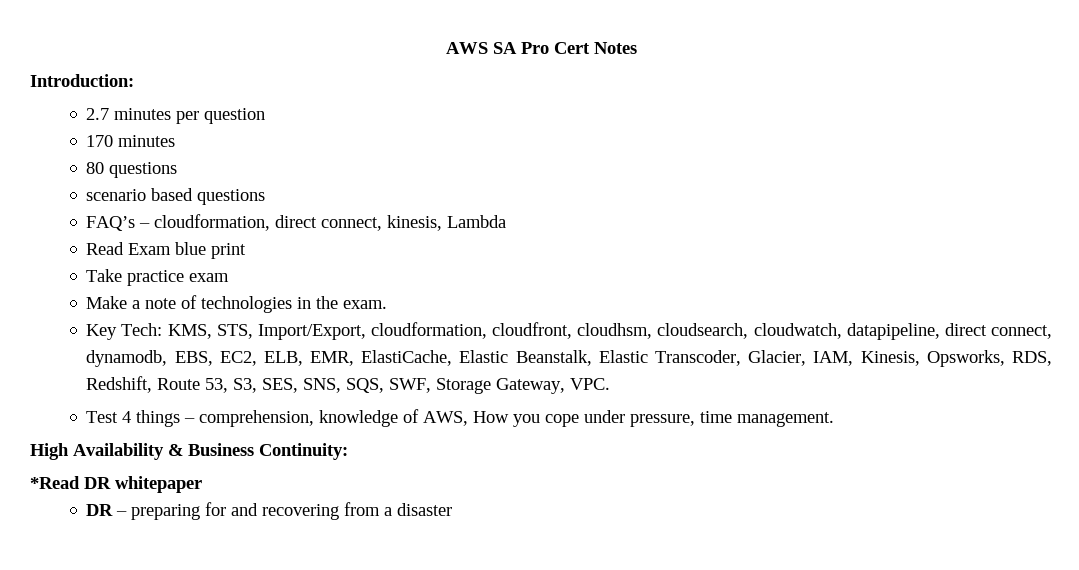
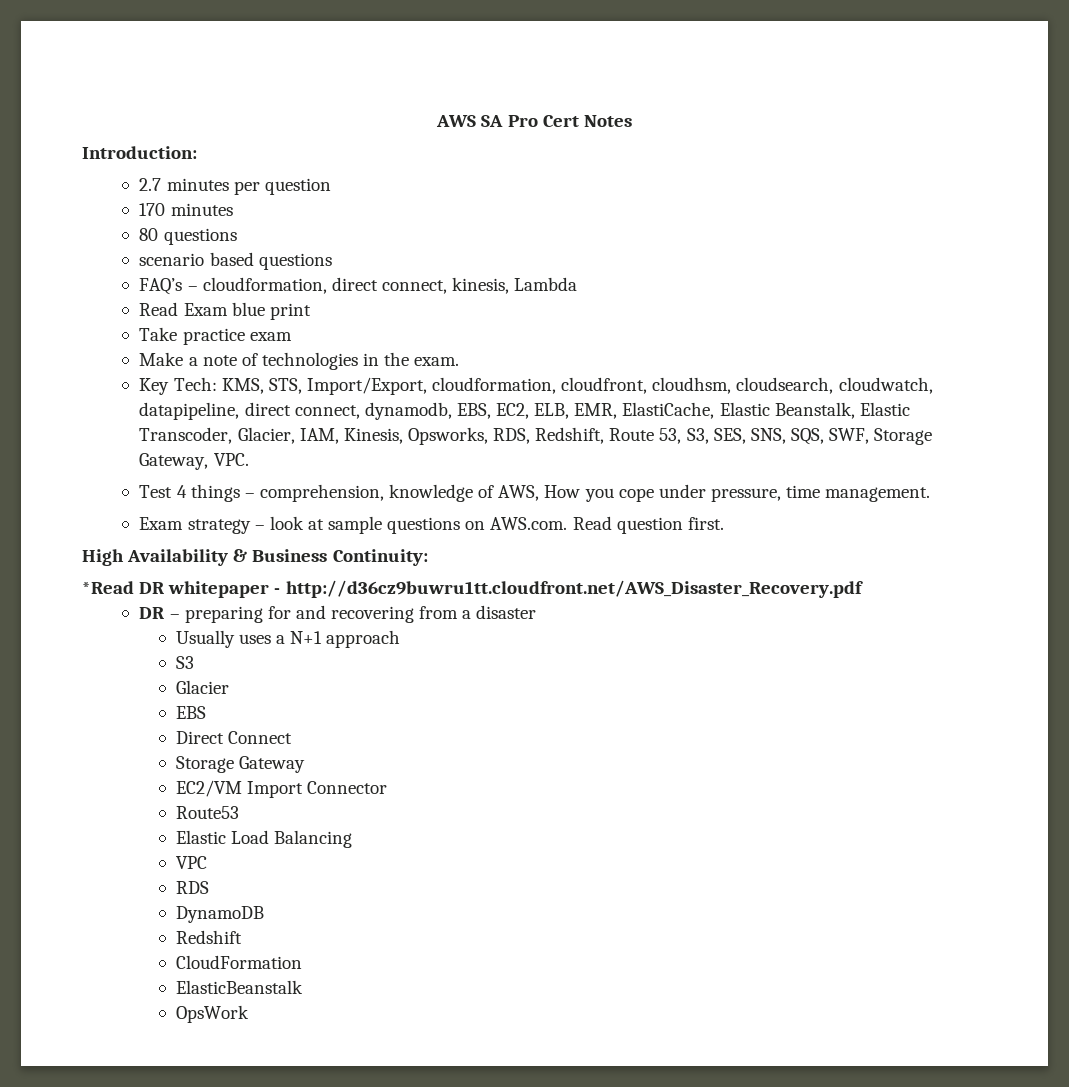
+ Exam strategy – look at sample questions on AWS.com. Read question first.
- *Read DR whitepaper
+ *Read DR whitepaper - http://d36cz9buwru1tt.cloudfront.net/AWS_Disaster_Recovery.pdf
+ Usually uses a N+1 approach
+ S3
+ Glacier
+ EBS
+ Direct Connect
+ Storage Gateway
+ EC2/VM Import Connector
+ Route53
+ Elastic Load Balancing
+ VPC
+ RDS
+ DynamoDB
+ Redshift
+ CloudFormation
+ ElasticBeanstalk
+ OpsWork

